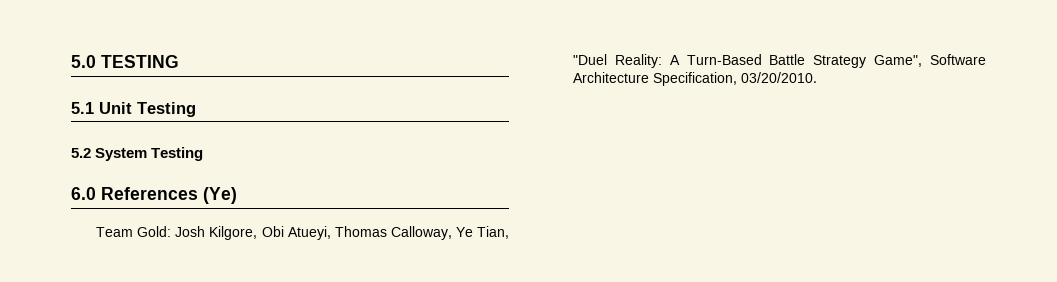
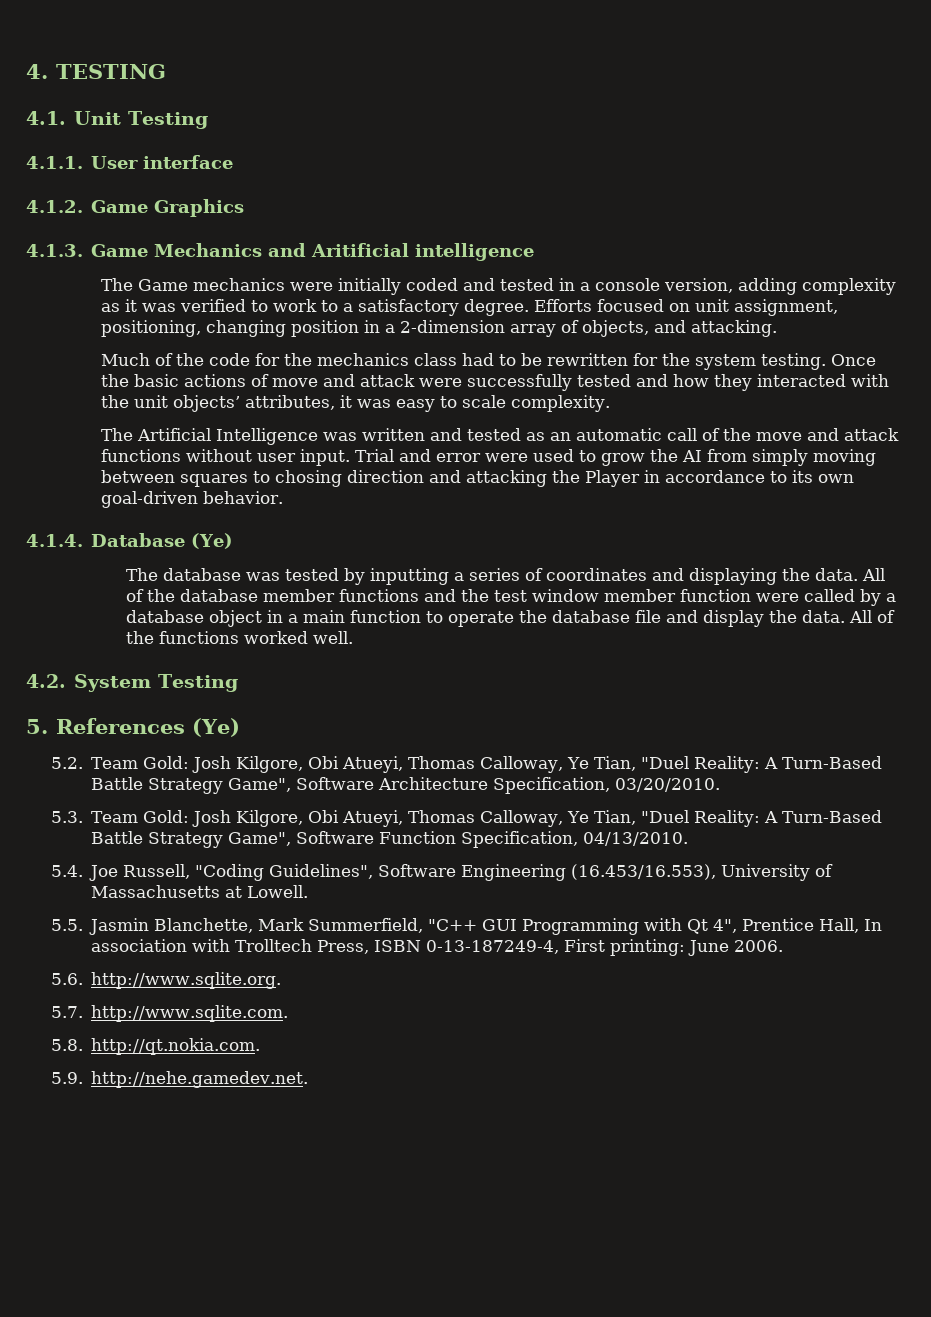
- 5.0 TESTING
+ 4. TESTING
- 5.1 Unit Testing
+ 4.1. Unit Testing
- 5.2 System Testing
+ 4.1.1. User interface
+ 4.1.2. Game Graphics
+ 4.1.3. Game Mechanics and Aritificial intelligence
+ The Game mechanics were initially coded and tested in a console version, adding complexity as it was verified to work to a satisfactory degree. Efforts focused on unit assignment, positioning, changing position in a 2-dimension array of objects, and attacking.
+ Much of the code for the mechanics class had to be rewritten for the system testing. Once the basic actions of move and attack were successfully tested and how they interacted with the unit objects’ attributes, it was easy to scale complexity.
+ The Artificial Intelligence was written and tested as an automatic call of the move and attack functions without user input. Trial and error were used to grow the AI from simply moving between squares to chosing direction and attacking the Player in accordance to its own goal-driven behavior.
+ 4.1.4. Database (Ye)
+ The database was tested by inputting a series of coordinates and displaying the data. All of the database member functions and the test window member function were called by a database object in a main function to operate the database file and display the data. All of the functions worked well.
+ 4.2. System Testing
- 6.0 References (Ye)
+ 5. References (Ye)
- Team Gold: Josh Kilgore, Obi Atueyi, Thomas Calloway, Ye Tian, "Duel Reality: A Turn-Based Battle Strategy Game", Software Architecture Specification, 03/20/2010.
+ 5.2. Team Gold: Josh Kilgore, Obi Atueyi, Thomas Calloway, Ye Tian, "Duel Reality: A Turn-Based Battle Strategy Game", Software Architecture Specification, 03/20/2010.
+ 5.3. Team Gold: Josh Kilgore, Obi Atueyi, Thomas Calloway, Ye Tian, "Duel Reality: A Turn-Based Battle Strategy Game", Software Function Specification, 04/13/2010.
+ 5.4. Joe Russell, "Coding Guidelines", Software Engineering (16.453/16.553), University of Massachusetts at Lowell.
+ 5.5. Jasmin Blanchette, Mark Summerfield, "C++ GUI Programming with Qt 4", Prentice Hall, In association with Trolltech Press, ISBN 0-13-187249-4, First printing: June 2006.
+ 5.6. http://www.sqlite.org.
+ 5.7. http://www.sqlite.com.
+ 5.8. http://qt.nokia.com.
+ 5.9. http://nehe.gamedev.net.

